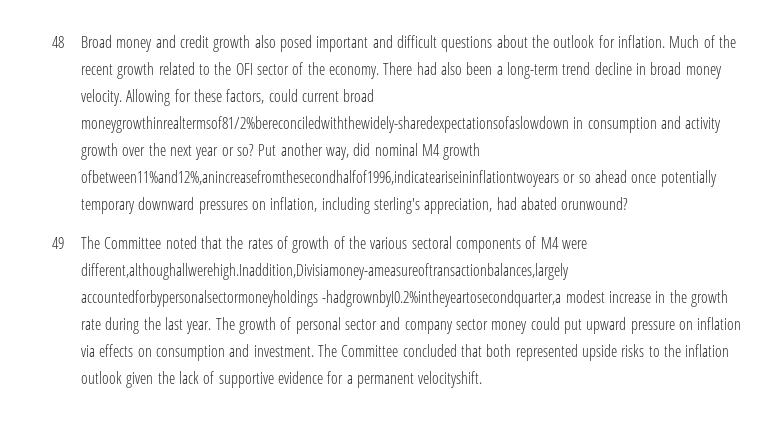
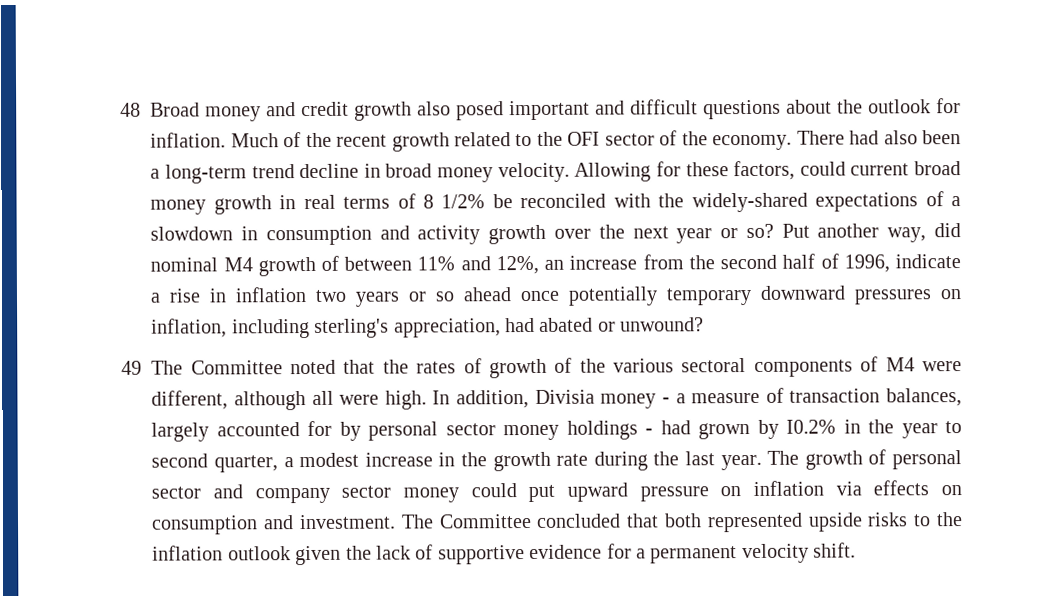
- Allowing for these factors, could current broad moneygrowthinrealtermsof81/2%bereconciledwiththewidely-sharedexpectationsofaslowdown in consumption and activity growth over the next year or so?
+ Allowing for these factors, could current broad money growth in real terms of 8 1/2% be reconciled with the widely-shared expectations of a slowdown in consumption and activity growth over the next year or so?
- Put another way, did nominal M4 growth ofbetween11%and12%,anincreasefromthesecondhalfof1996,indicateariseininflationtwoyears or so ahead once potentially temporary downward pressures on inflation, including sterling's appreciation, had abated orunwound?
+ Put another way, did nominal M4 growth of between 11% and 12%, an increase from the second half of 1996, indicate a rise in inflation two years or so ahead once potentially temporary downward pressures on inflation, including sterling's appreciation, had abated or unwound?
- 49 The Committee noted that the rates of growth of the various sectoral components of M4 were different,althoughallwerehigh.Inaddition,Divisiamoney-ameasureoftransactionbalances,largely accountedforbypersonalsectormoneyholdings -hadgrownbyI0.2%intheyeartosecondquarter,a modest increase in the growth rate during the last year.
+ 49 The Committee noted that the rates of growth of the various sectoral components of M4 were different, although all were high. In addition, Divisia money - a measure of transaction balances, largely accounted for by personal sector money holdings - had grown by I0.2% in the year to second quarter, a modest increase in the growth rate during the last year.
- The Committee concluded that both represented upside risks to the inflation outlook given the lack of supportive evidence for a permanent velocityshift.
+ The Committee concluded that both represented upside risks to the inflation outlook given the lack of supportive evidence for a permanent velocity shift.

